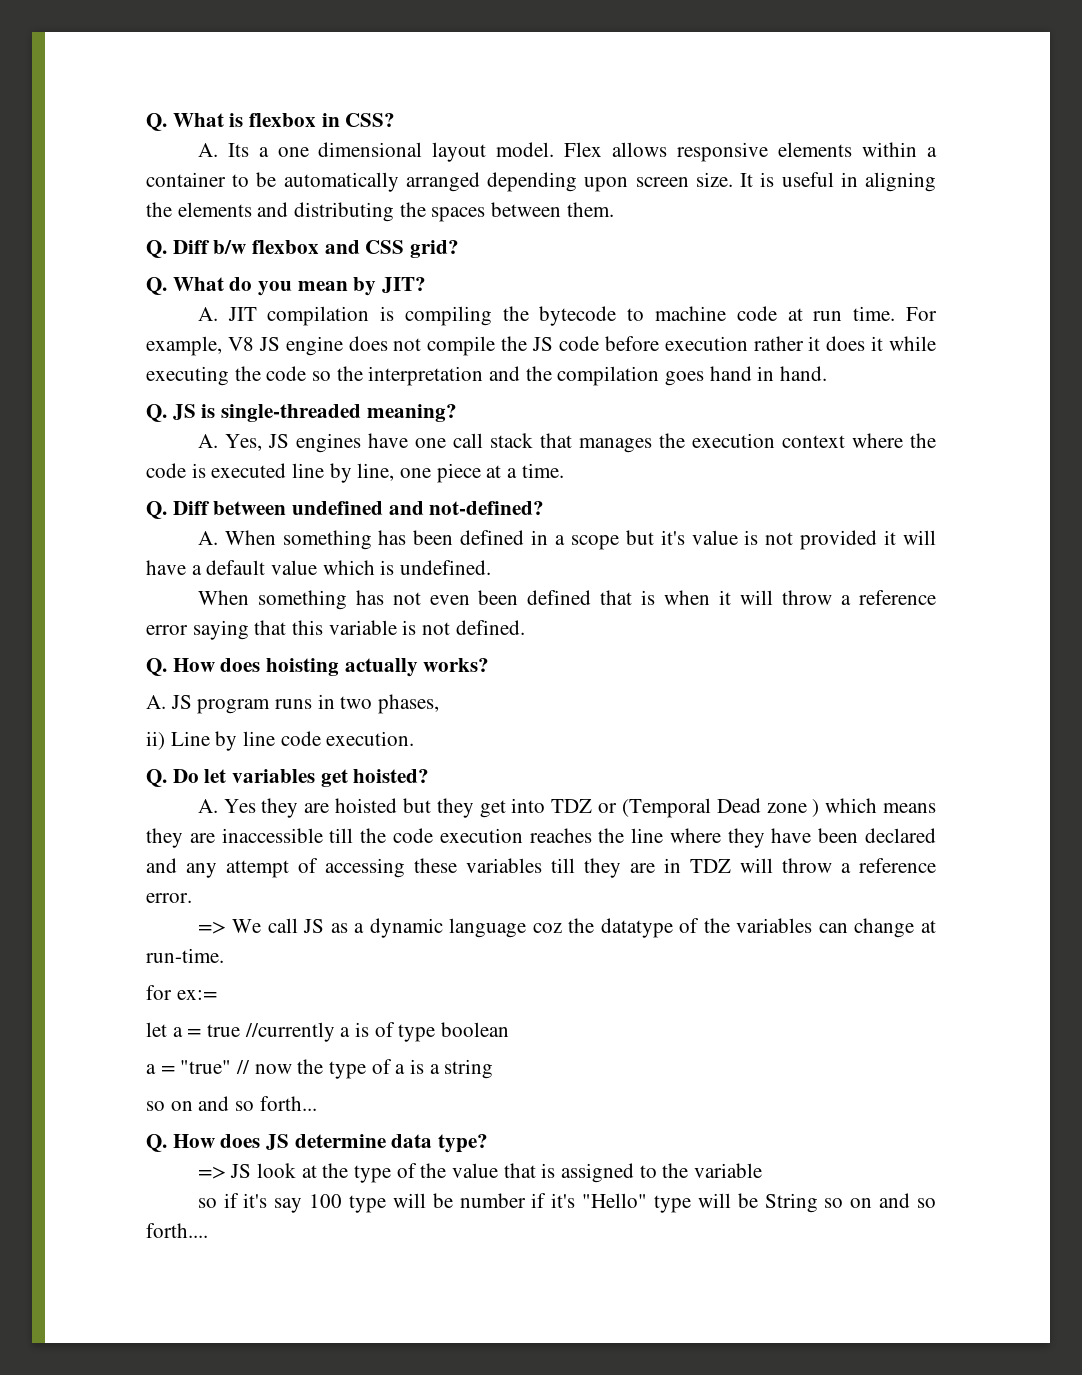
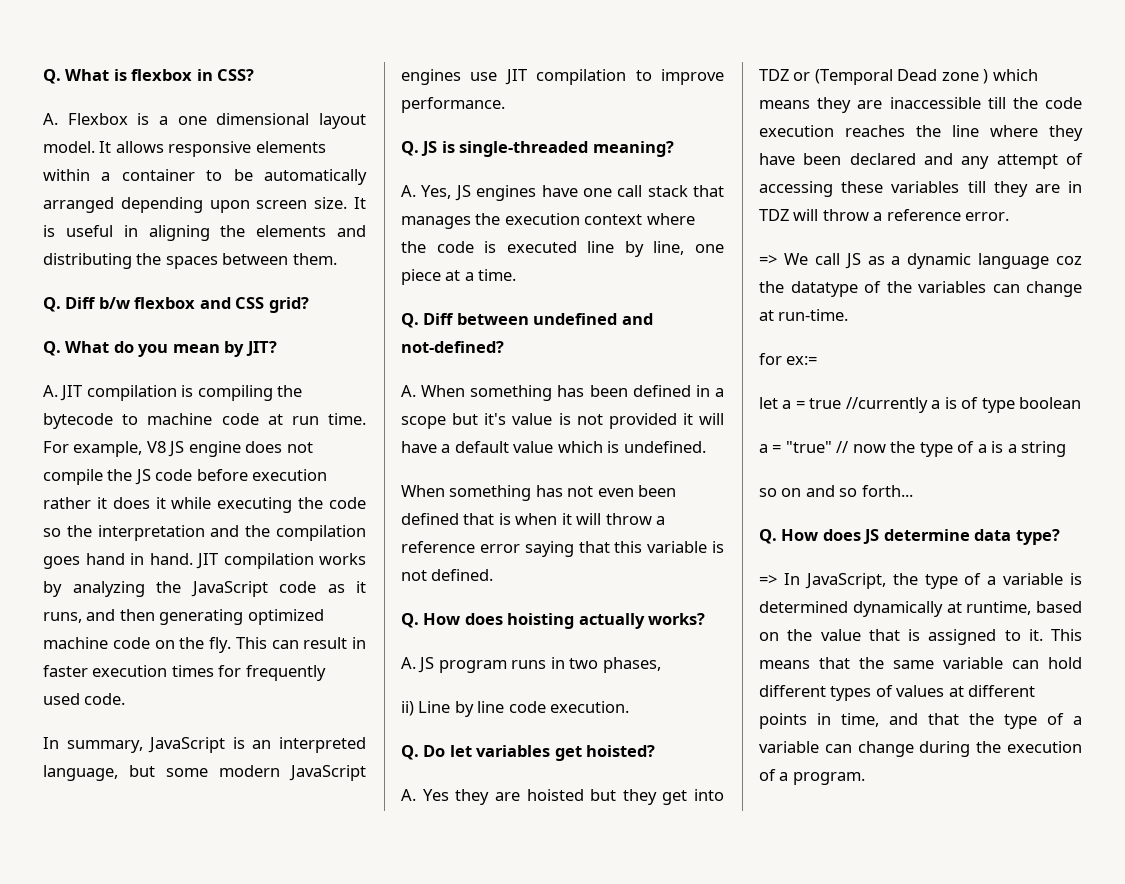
- A. Its a one dimensional layout model.
+ A. Flexbox is a one dimensional layout model.
- Flex allows responsive elements within a container to be automatically arranged depending upon screen size.
+ It allows responsive elements within a container to be automatically arranged depending upon screen size.
+ JIT compilation works by analyzing the JavaScript code as it runs, and then generating optimized machine code on the fly. This can result in faster execution times for frequently used code.
+ In summary, JavaScript is an interpreted language, but some modern JavaScript engines use JIT compilation to improve performance.
- => JS look at the type of the value that is assigned to the variable
- so if it's say 100 type will be number if it's "Hello" type will be String so on and so forth....
+ => In JavaScript, the type of a variable is determined dynamically at runtime, based on the value that is assigned to it. This means that the same variable can hold different types of values at different points in time, and that the type of a variable can change during the execution of a program.

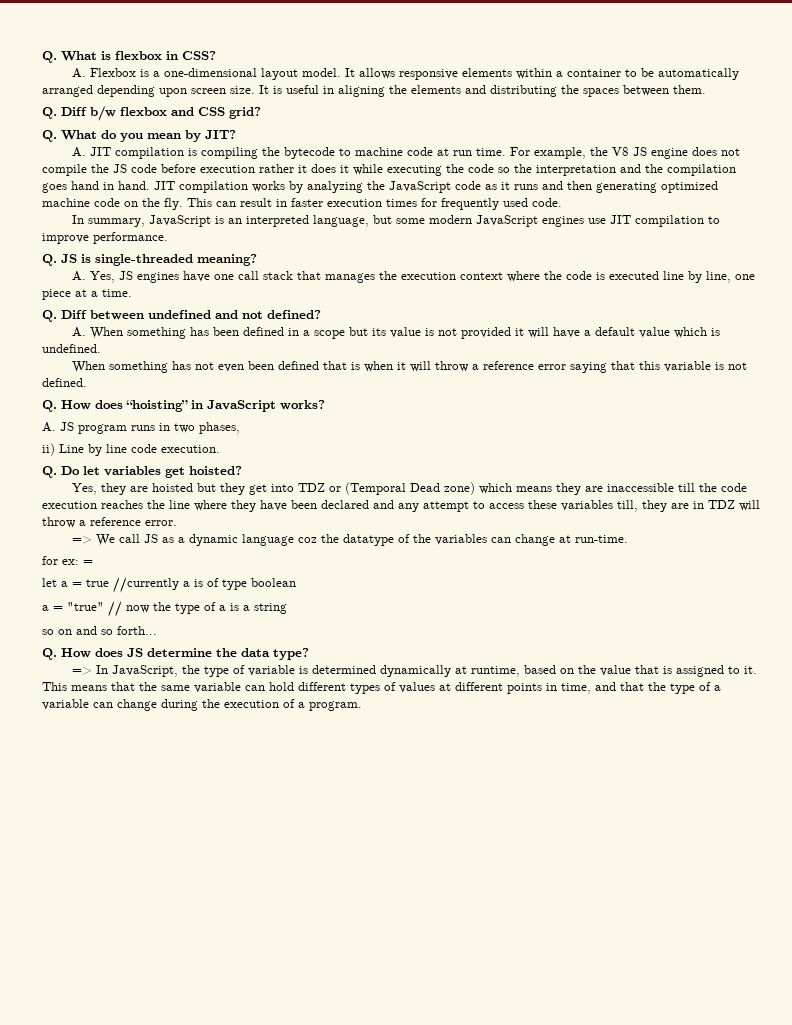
- A. Flexbox is a one dimensional layout model.
+ A. Flexbox is a one-dimensional layout model.
- For example, V8 JS engine does not compile the JS code before execution rather it does it while executing the code so the interpretation and the compilation goes hand in hand.
+ For example, the V8 JS engine does not compile the JS code before execution rather it does it while executing the code so the interpretation and the compilation goes hand in hand.
- JIT compilation works by analyzing the JavaScript code as it runs, and then generating optimized machine code on the fly.
+ JIT compilation works by analyzing the JavaScript code as it runs and then generating optimized machine code on the fly.
- Q. Diff between undefined and not-defined?
+ Q. Diff between undefined and not defined?
- A. When something has been defined in a scope but it's value is not provided it will have a default value which is undefined.
+ A. When something has been defined in a scope but its value is not provided it will have a default value which is undefined.
- Q. How does hoisting actually works?
+ Q. How does “hoisting” in JavaScript works?
- A. Yes they are hoisted but they get into TDZ or (Temporal Dead zone ) which means they are inaccessible till the code execution reaches the line where they have been declared and any attempt of accessing these variables till they are in TDZ will throw a reference error.
+ Yes, they are hoisted but they get into TDZ or (Temporal Dead zone) which means they are inaccessible till the code execution reaches the line where they have been declared and any attempt to access these variables till, they are in TDZ will throw a reference error.
- for ex:=
+ for ex: =
- Q. How does JS determine data type?
+ Q. How does JS determine the data type?
- => In JavaScript, the type of a variable is determined dynamically at runtime, based on the value that is assigned to it.
+ => In JavaScript, the type of variable is determined dynamically at runtime, based on the value that is assigned to it.

